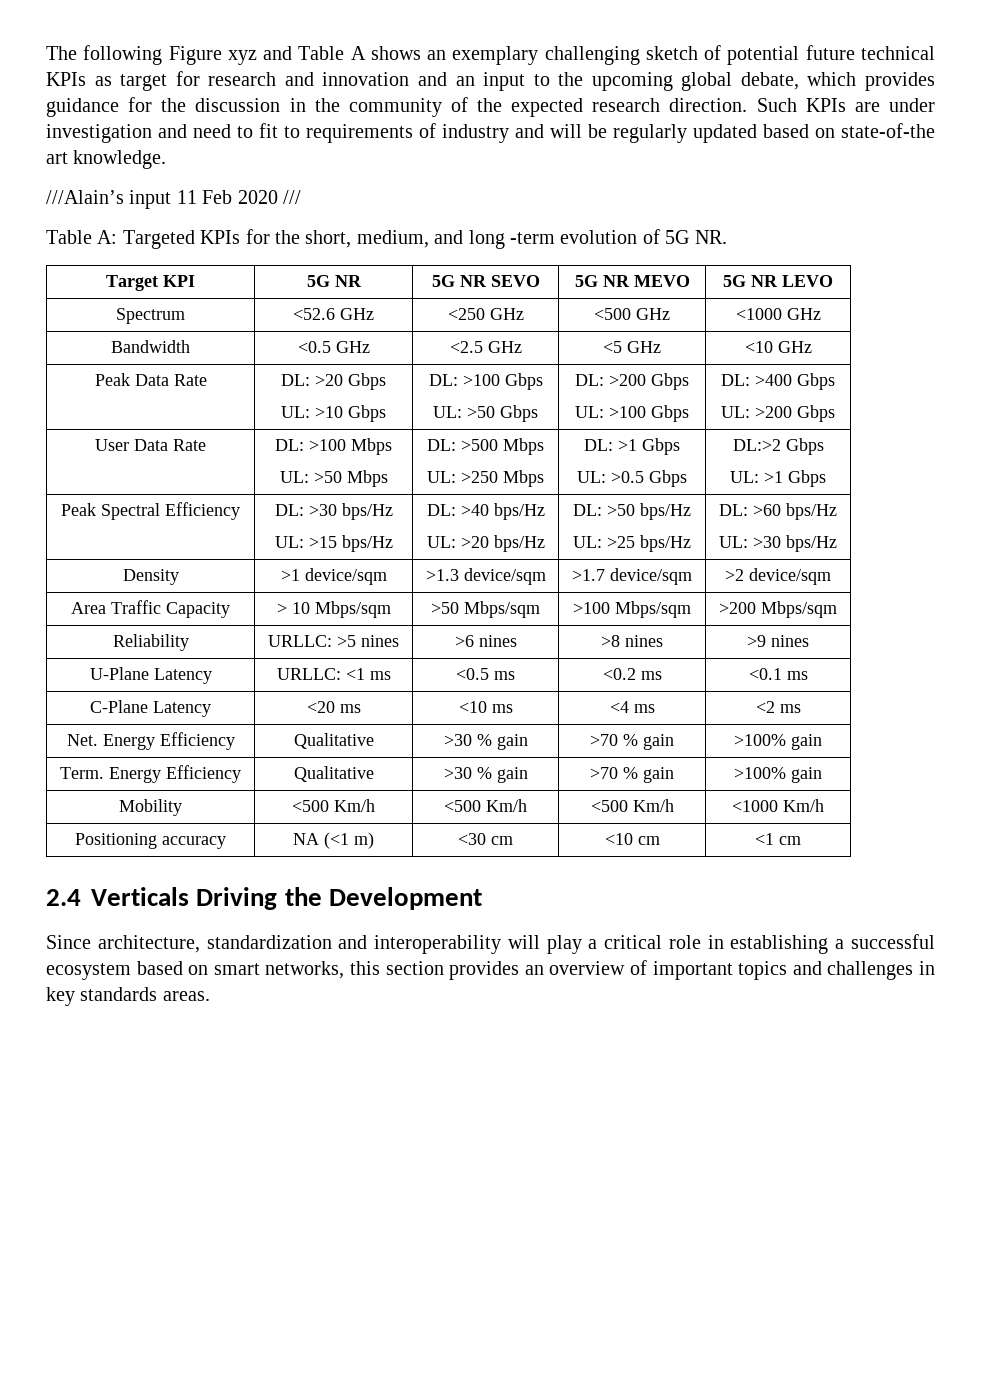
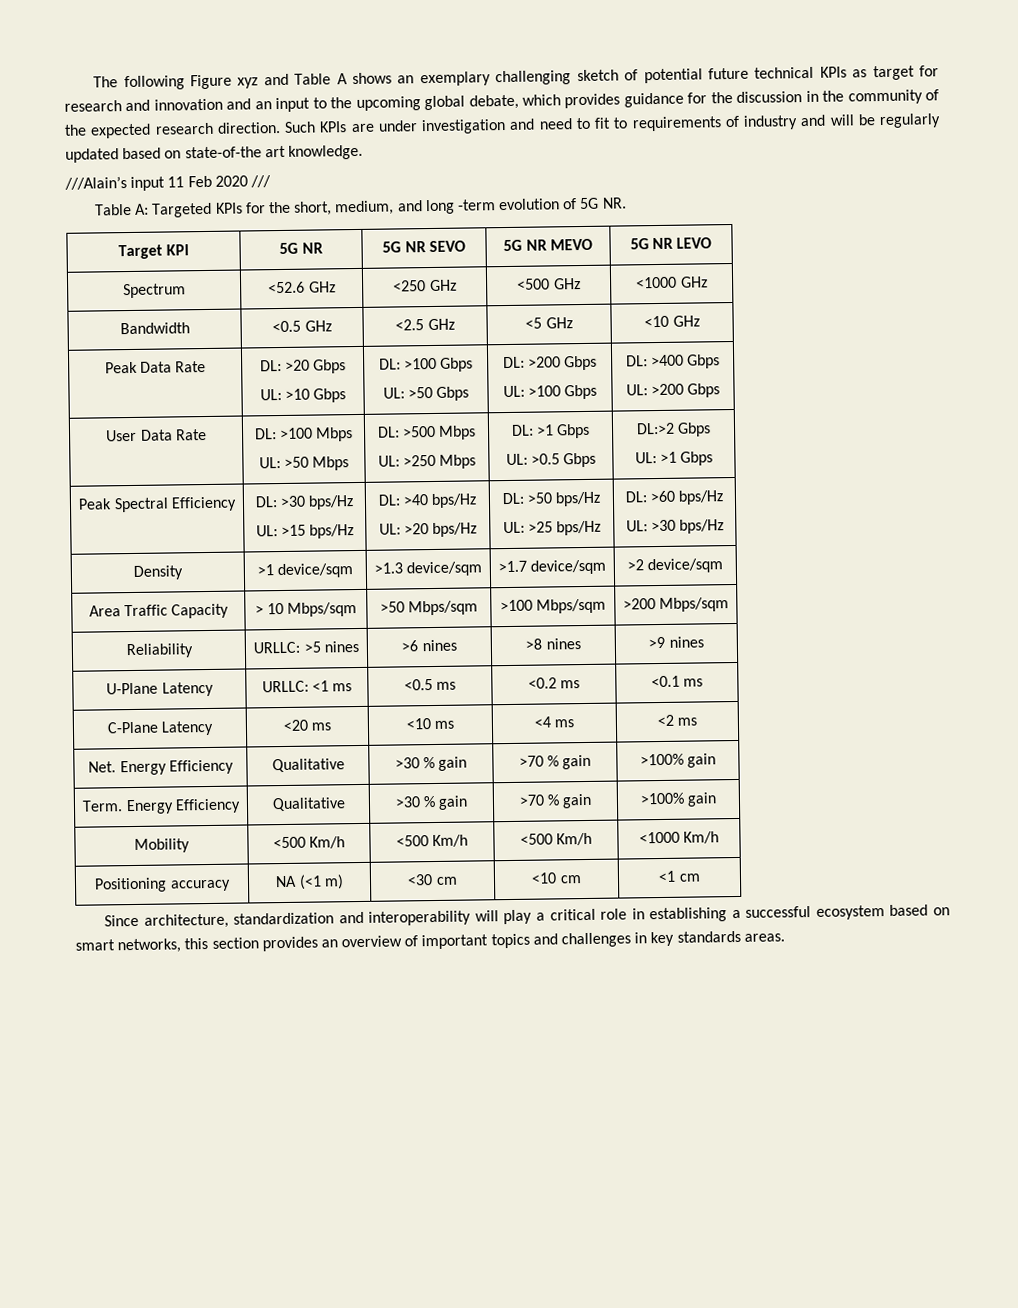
- 2.4 Verticals Driving the Development

